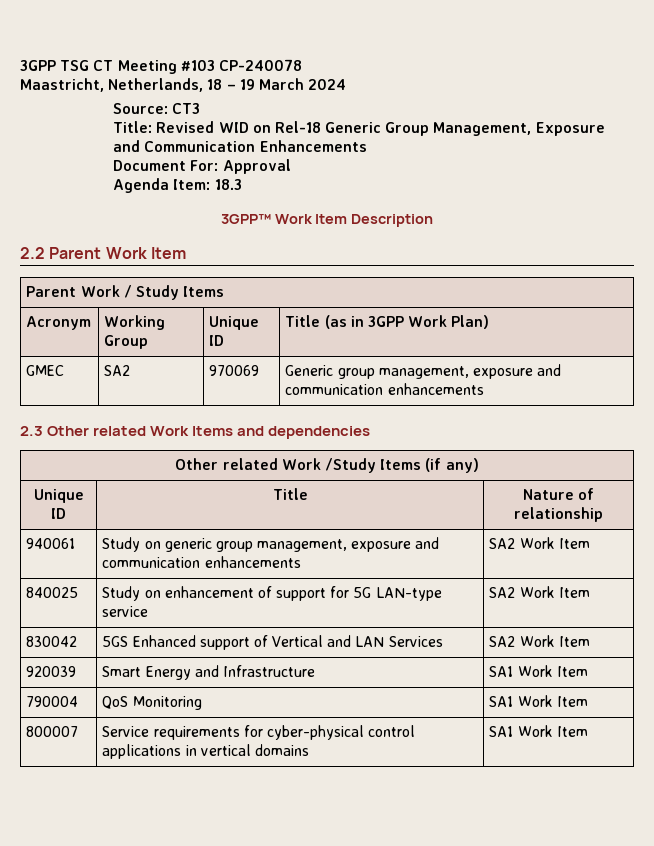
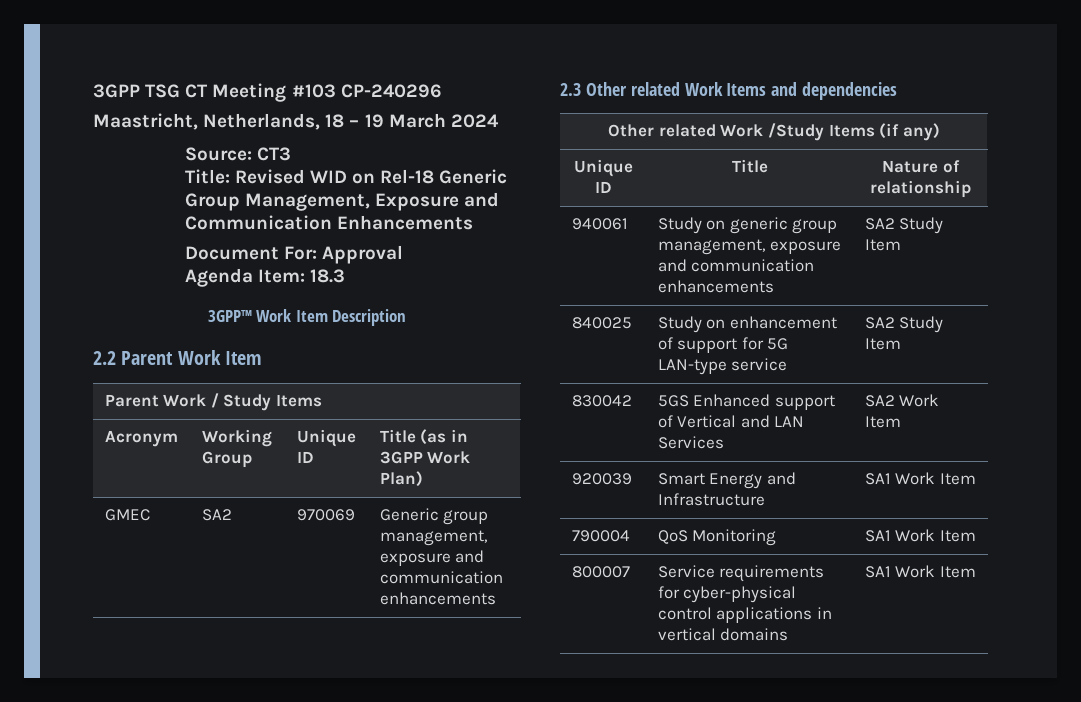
- 3GPP TSG CT Meeting #103 CP-240078
+ 3GPP TSG CT Meeting #103 CP-240296
- 940061 | Study on generic group management, exposure and communication enhancements | SA2 Work Item
+ 940061 | Study on generic group management, exposure and communication enhancements | SA2 Study Item
- 840025 | Study on enhancement of support for 5G LAN-type service | SA2 Work Item
+ 840025 | Study on enhancement of support for 5G LAN-type service | SA2 Study Item

